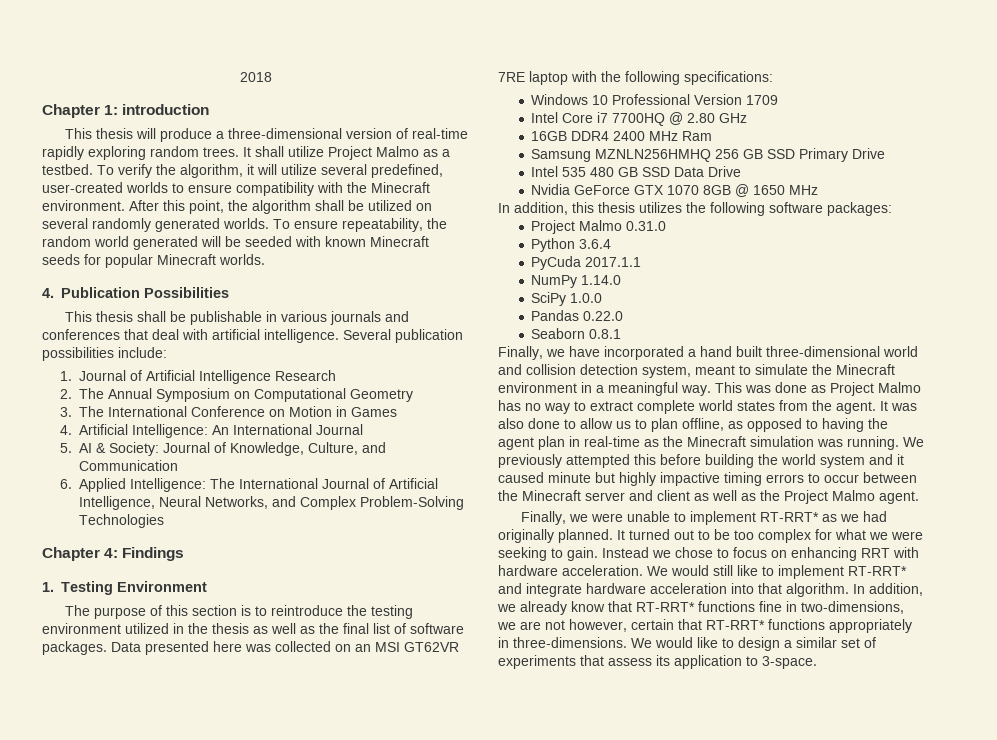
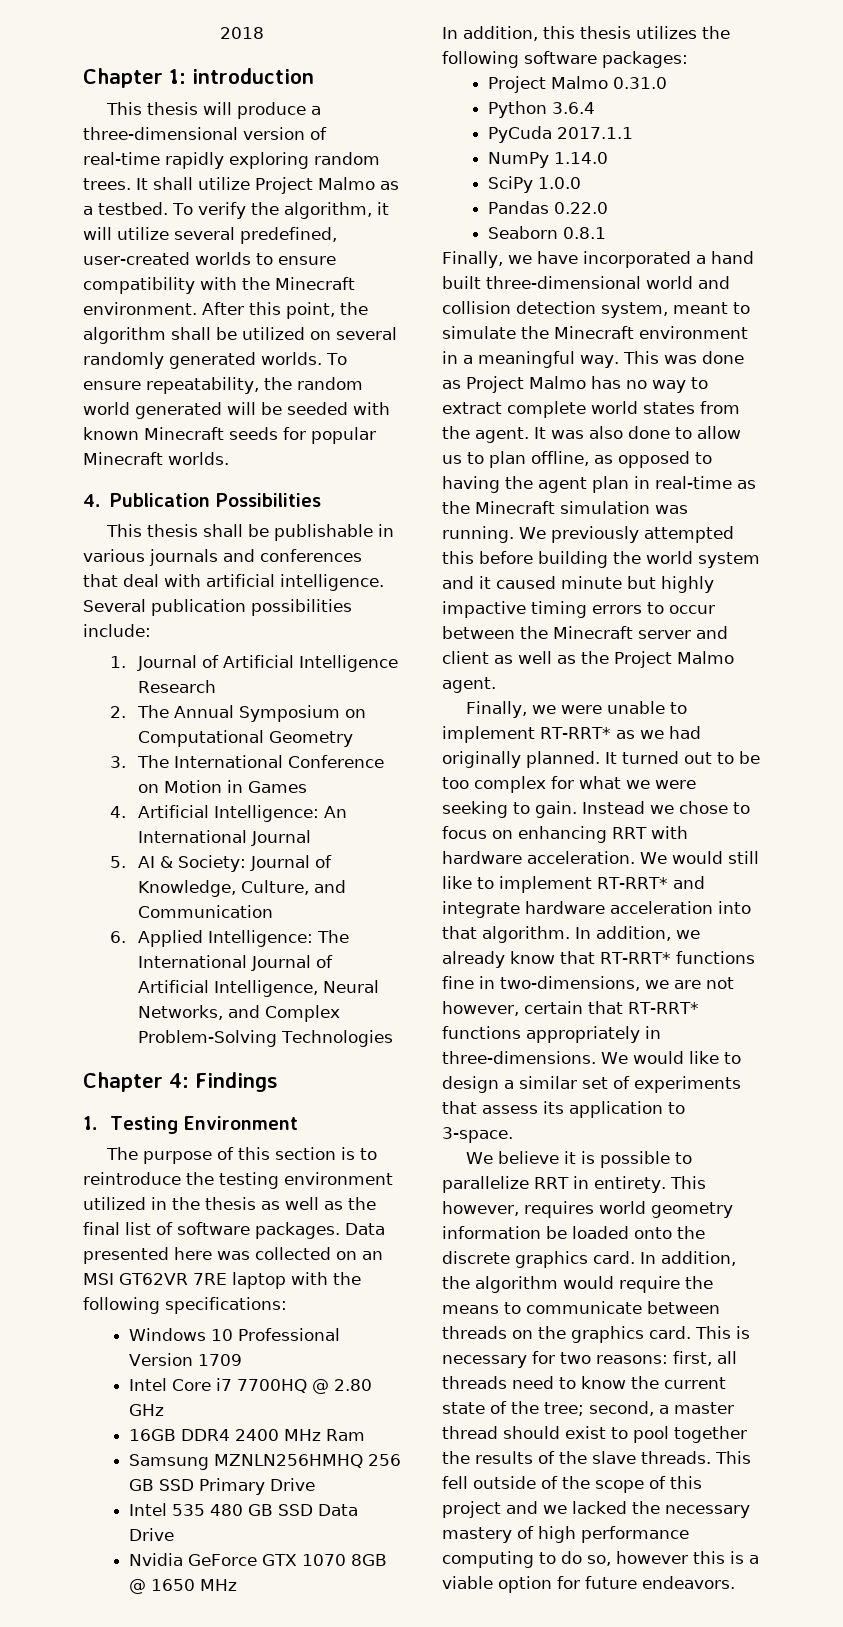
+ We believe it is possible to parallelize RRT in entirety. This however, requires world geometry information be loaded onto the discrete graphics card. In addition, the algorithm would require the means to communicate between threads on the graphics card. This is necessary for two reasons: first, all threads need to know the current state of the tree; second, a master thread should exist to pool together the results of the slave threads. This fell outside of the scope of this project and we lacked the necessary mastery of high performance computing to do so, however this is a viable option for future endeavors.

